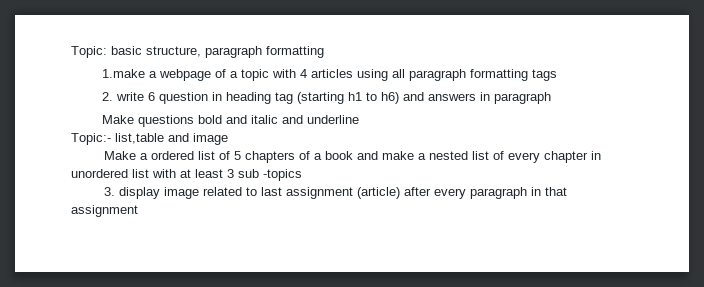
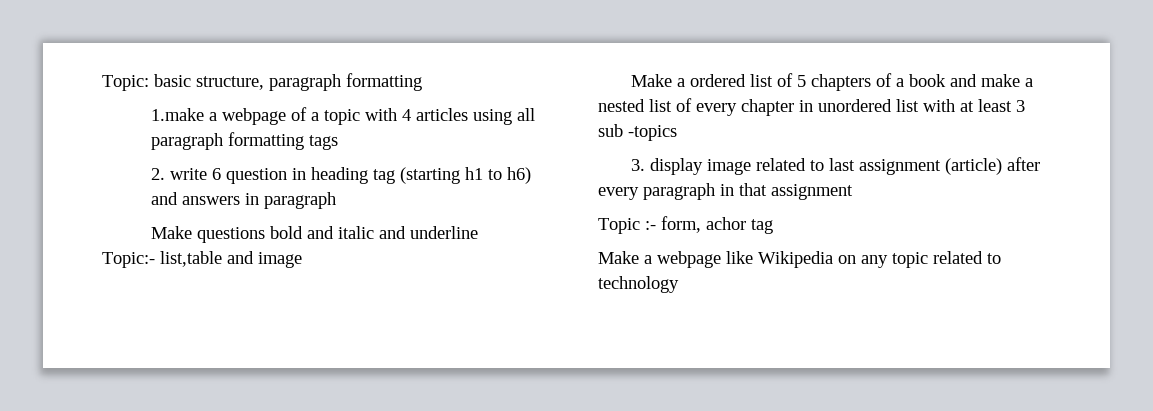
+ Topic :- form, achor tag
+ Make a webpage like Wikipedia on any topic related to technology

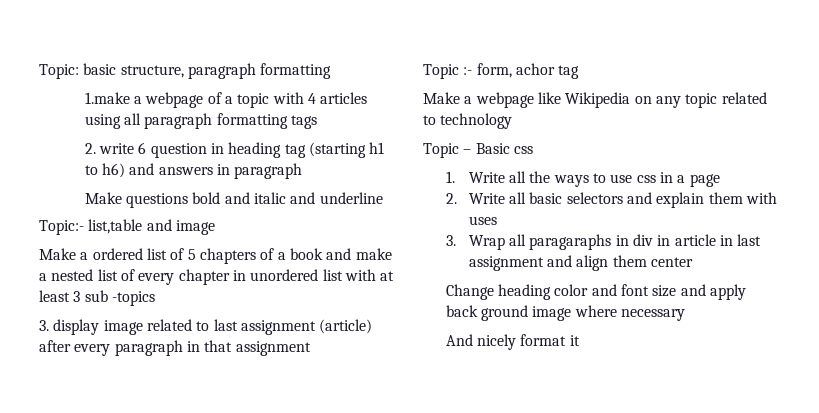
+ Topic – Basic css
+ 1. Write all the ways to use css in a page
+ 2. Write all basic selectors and explain them with uses
+ 3. Wrap all paragaraphs in div in article in last assignment and align them center
+ Change heading color and font size and apply back ground image where necessary
+ And nicely format it

